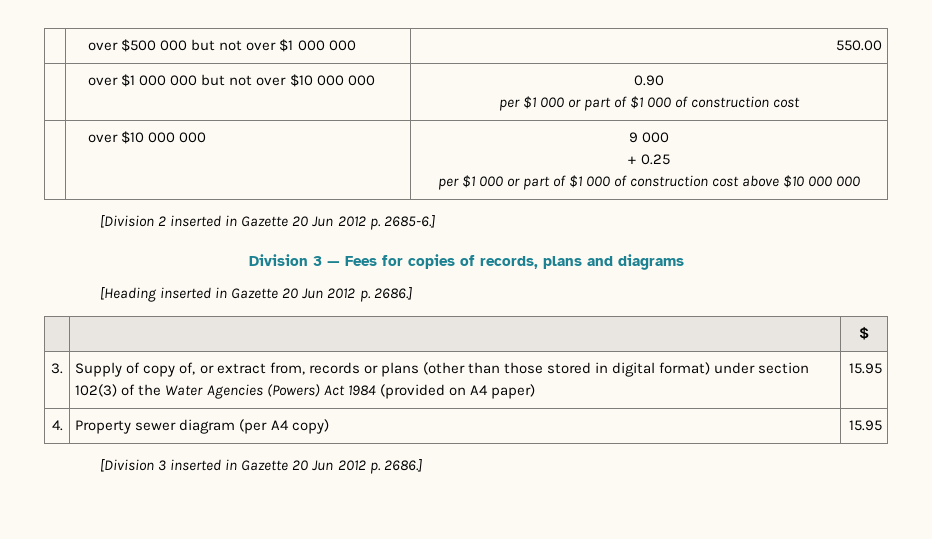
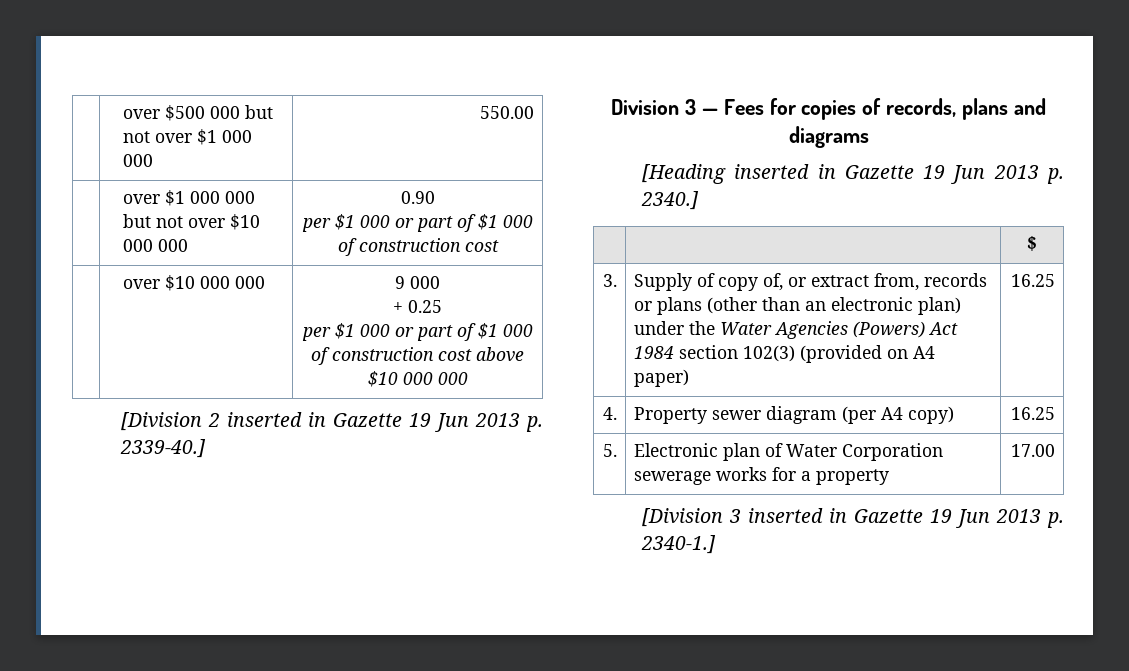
- [Division 2 inserted in Gazette 20 Jun 2012 p. 2685-6.]
+ [Division 2 inserted in Gazette 19 Jun 2013 p. 2339-40.]
- [Heading inserted in Gazette 20 Jun 2012 p. 2686.]
+ [Heading inserted in Gazette 19 Jun 2013 p. 2340.]
- 3. | Supply of copy of, or extract from, records or plans (other than those stored in digital format) under section 102(3) of the Water Agencies (Powers) Act 1984 (provided on A4 paper) | 15.95
+ 3. | Supply of copy of, or extract from, records or plans (other than an electronic plan) under the Water Agencies (Powers) Act 1984 section 102(3) (provided on A4 paper) | 16.25
- 4. | Property sewer diagram (per A4 copy) | 15.95
+ 4. | Property sewer diagram (per A4 copy) | 16.25
+ 5. | Electronic plan of Water Corporation sewerage works for a property | 17.00
- [Division 3 inserted in Gazette 20 Jun 2012 p. 2686.]
+ [Division 3 inserted in Gazette 19 Jun 2013 p. 2340-1.]

